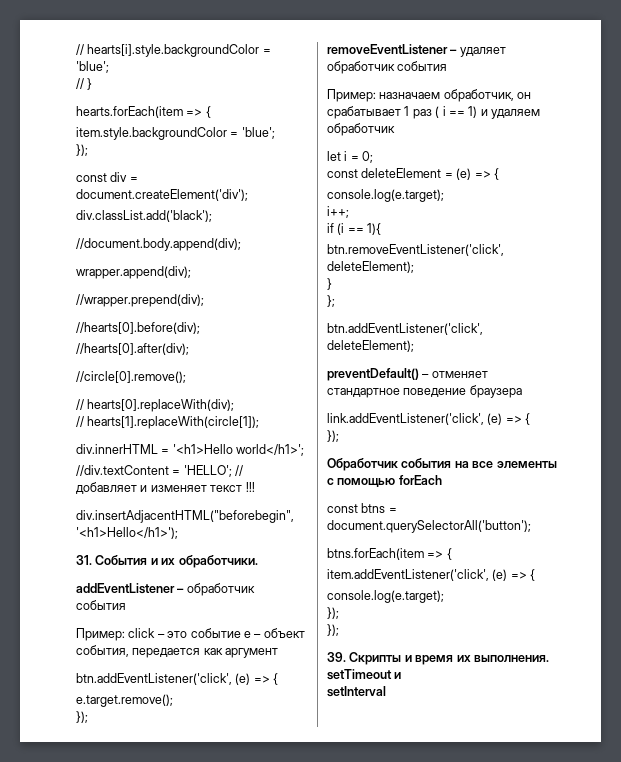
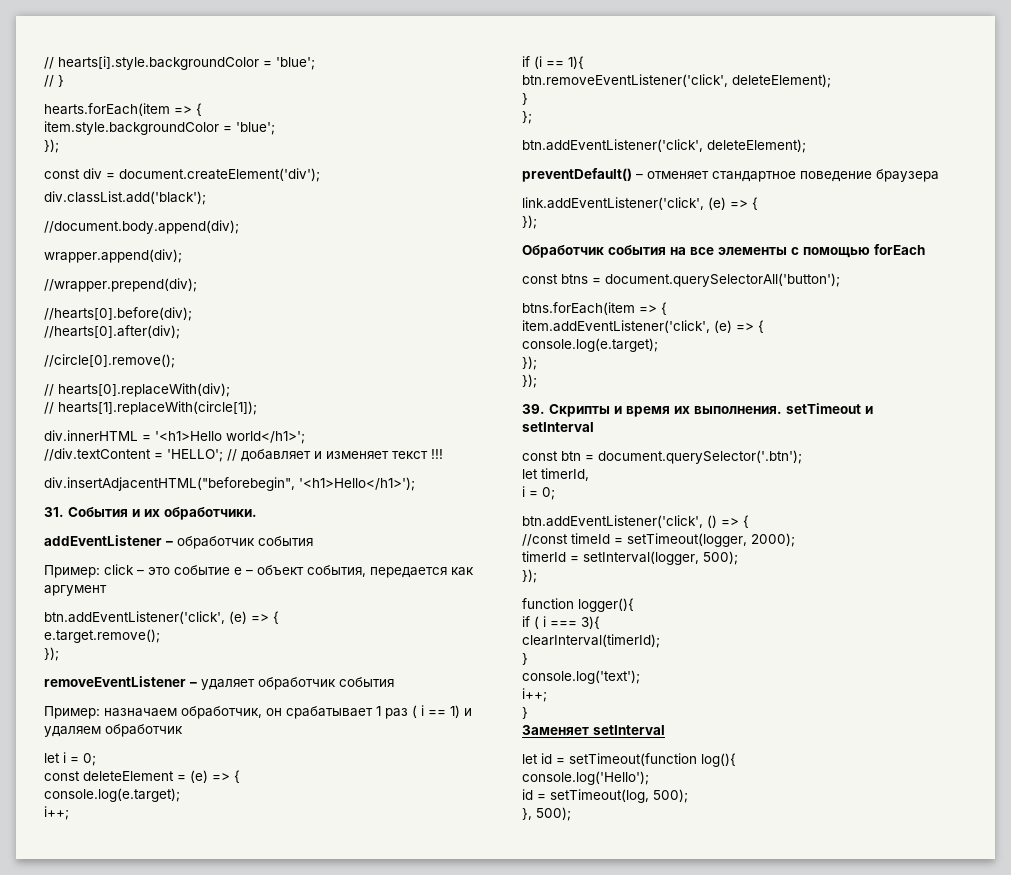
+ const btn = document.querySelector('.btn');
+ let timerId,
+ i = 0;
+ btn.addEventListener('click', () => {
+ //const timeId = setTimeout(logger, 2000);
+ timerId = setInterval(logger, 500);
+ });
+ function logger(){
+ if ( i === 3){
+ clearInterval(timerId);
+ }
+ console.log('text');
+ i++;
+ }
+ Заменяет setInterval
+ let id = setTimeout(function log(){
+ console.log('Hello');
+ id = setTimeout(log, 500);
+ }, 500);

